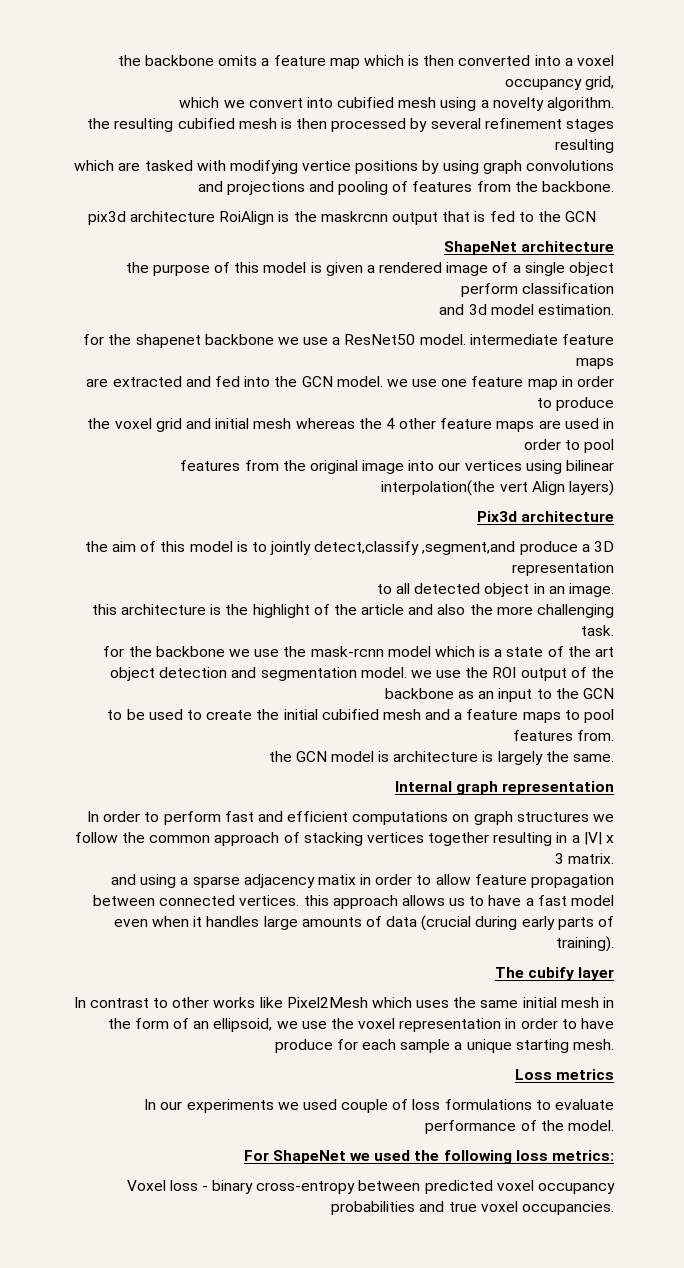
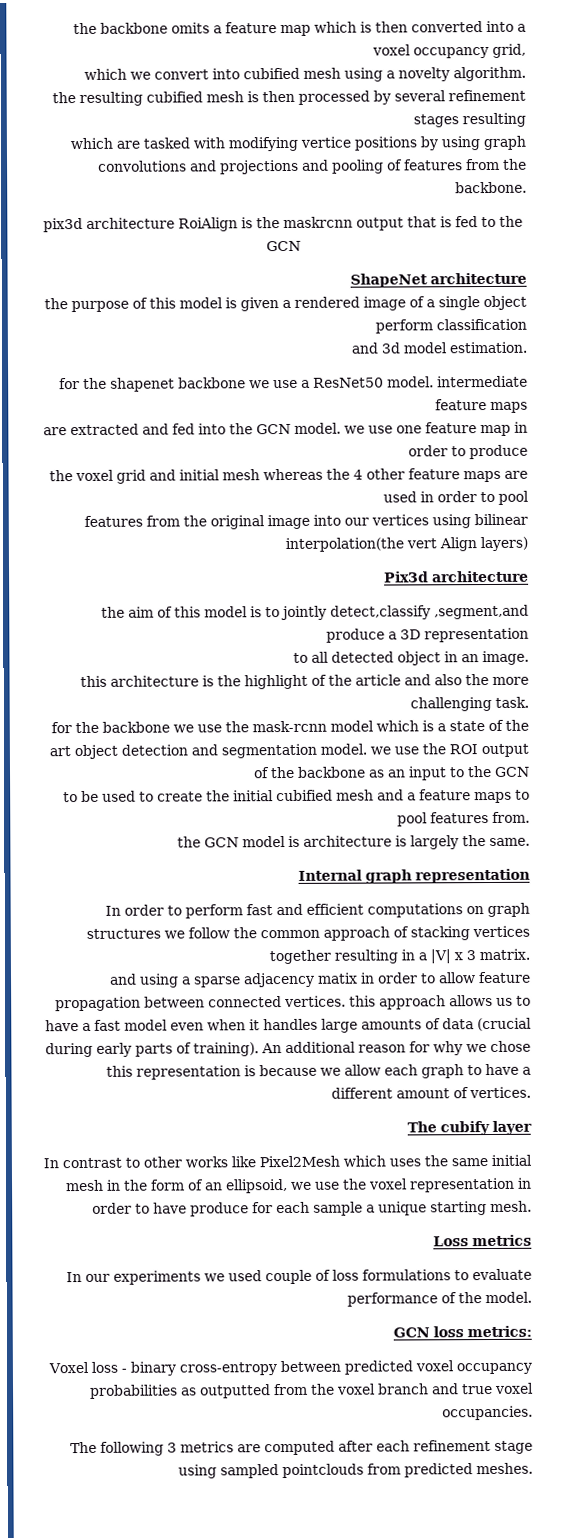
+ An additional reason for why we chose this representation is because we allow each graph to have a different amount of vertices.
- For ShapeNet we used the following loss metrics:
+ GCN loss metrics:
- Voxel loss - binary cross-entropy between predicted voxel occupancy probabilities and true voxel occupancies.
+ Voxel loss - binary cross-entropy between predicted voxel occupancy probabilities as outputted from the voxel branch and true voxel occupancies.
+ The following 3 metrics are computed after each refinement stage using sampled pointclouds from predicted meshes.

